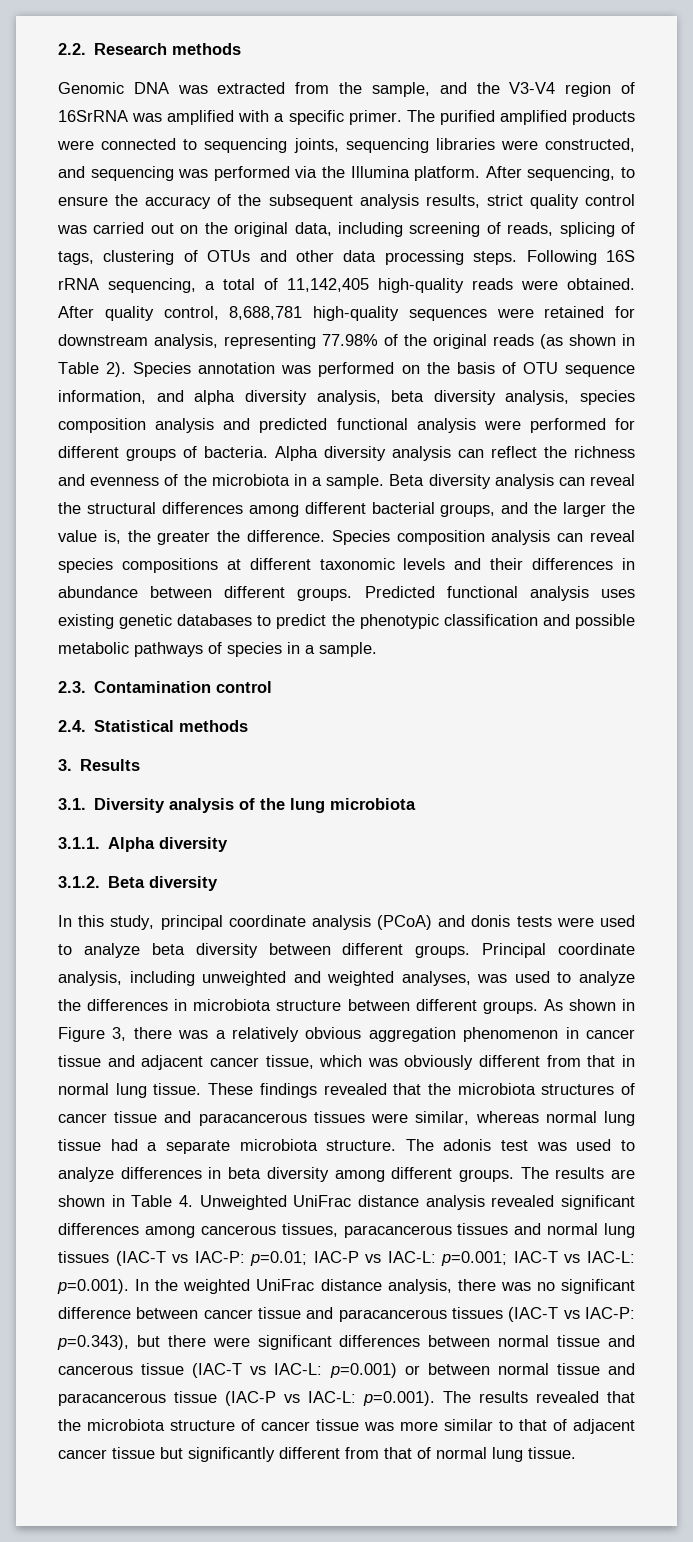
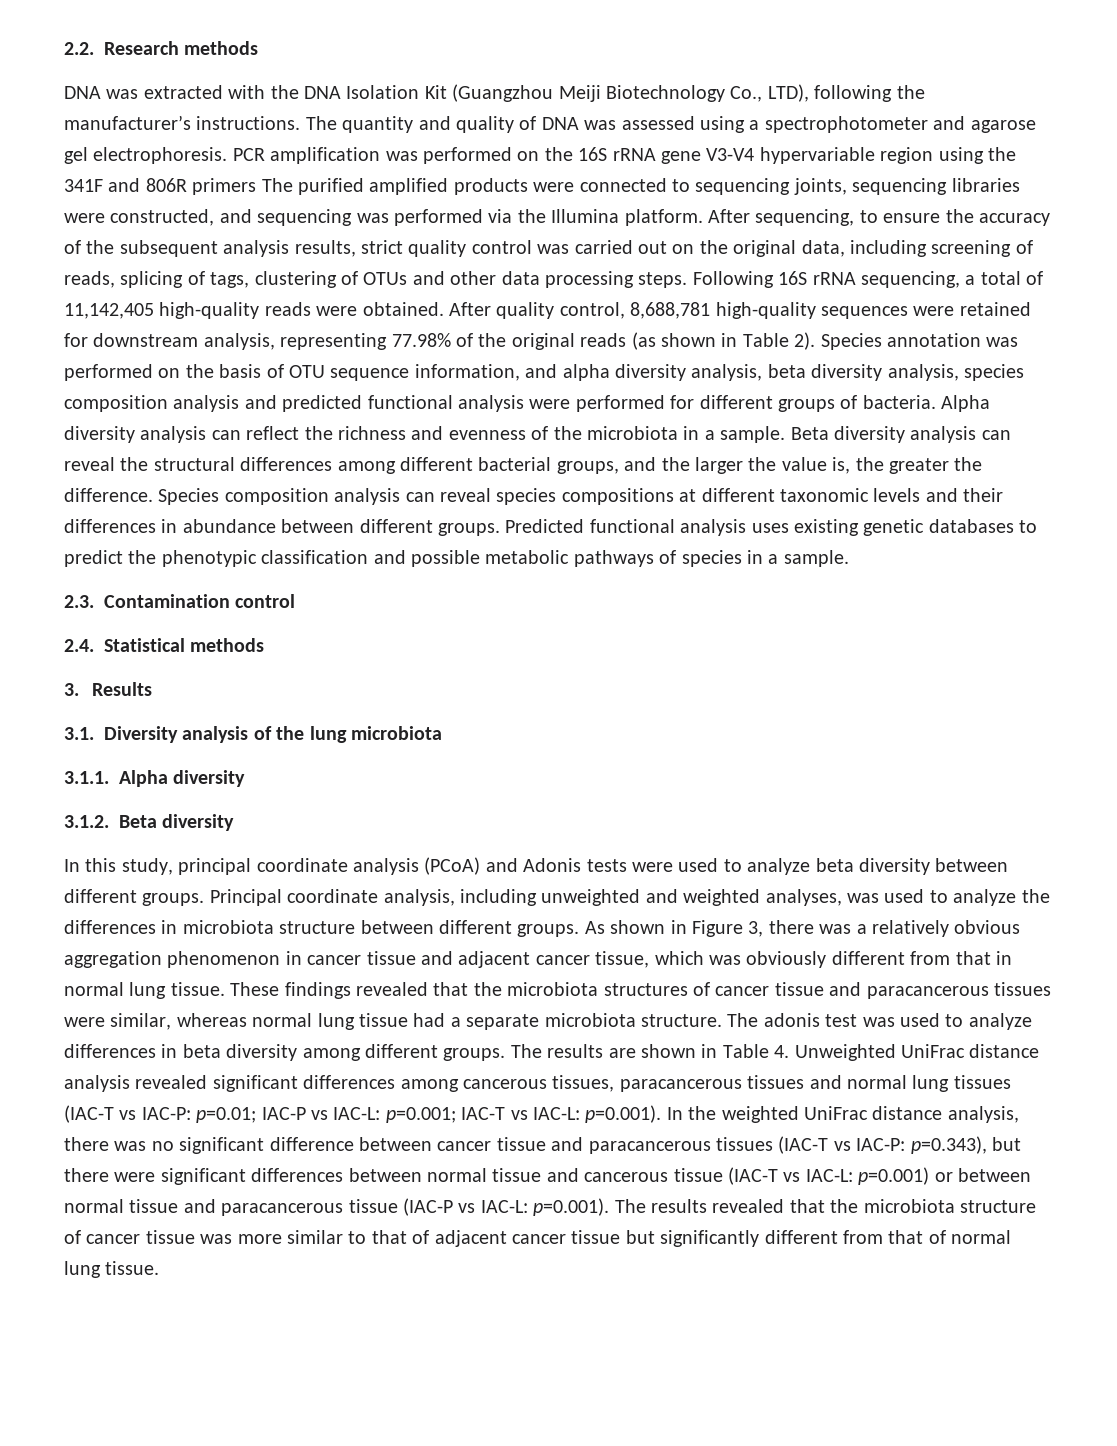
- Genomic DNA was extracted from the sample, and the V3-V4 region of 16SrRNA was amplified with a specific primer. The purified amplified products were connected to sequencing joints, sequencing libraries were constructed, and sequencing was performed via the Illumina platform.
+ DNA was extracted with the DNA Isolation Kit (Guangzhou Meiji Biotechnology Co., LTD), following the manufacturer’s instructions. The quantity and quality of DNA was assessed using a spectrophotometer and agarose gel electrophoresis. PCR amplification was performed on the 16S rRNA gene V3-V4 hypervariable region using the 341F and 806R primers The purified amplified products were connected to sequencing joints, sequencing libraries were constructed, and sequencing was performed via the Illumina platform.
- In this study, principal coordinate analysis (PCoA) and donis tests were used to analyze beta diversity between different groups.
+ In this study, principal coordinate analysis (PCoA) and Adonis tests were used to analyze beta diversity between different groups.

